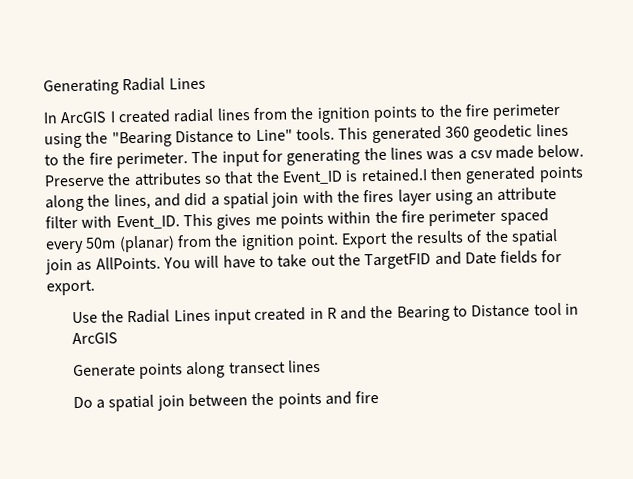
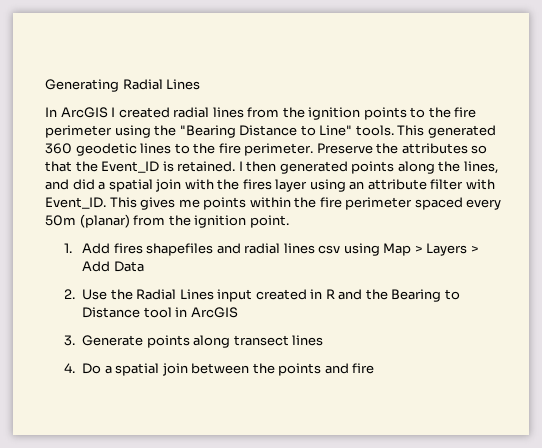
- The input for generating the lines was a csv made below.
- Preserve the attributes so that the Event_ID is retained.I then generated points along the lines, and did a spatial join with the fires layer using an attribute filter with Event_ID.
+ Preserve the attributes so that the Event_ID is retained. I then generated points along the lines, and did a spatial join with the fires layer using an attribute filter with Event_ID.
- This gives me points within the fire perimeter spaced every 50m (planar) from the ignition point. Export the results of the spatial join as AllPoints. You will have to take out the TargetFID and Date fields for export.
- Use the Radial Lines input created in R and the Bearing to Distance tool in ArcGIS
+ This gives me points within the fire perimeter spaced every 50m (planar) from the ignition point.
+ 1. Add fires shapefiles and radial lines csv using Map > Layers > Add Data
+ 2. Use the Radial Lines input created in R and the Bearing to Distance tool in ArcGIS
- Generate points along transect lines
+ 3. Generate points along transect lines
- Do a spatial join between the points and fire
+ 4. Do a spatial join between the points and fire

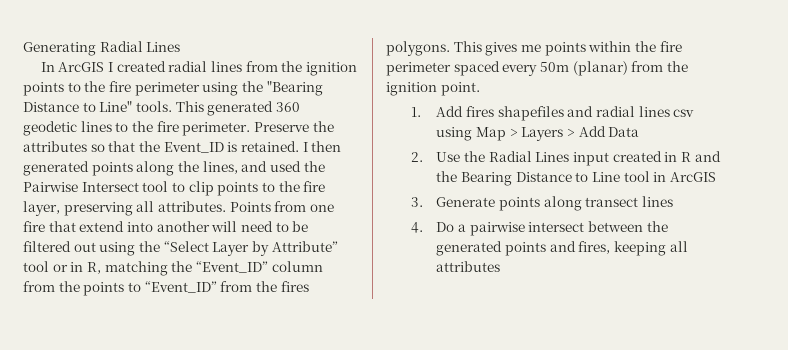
- I then generated points along the lines, and did a spatial join with the fires layer using an attribute filter with Event_ID.
+ I then generated points along the lines, and used the Pairwise Intersect tool to clip points to the fire layer, preserving all attributes. Points from one fire that extend into another will need to be filtered out using the “Select Layer by Attribute” tool or in R, matching the “Event_ID” column from the points to “Event_ID” from the fires polygons.
- 2. Use the Radial Lines input created in R and the Bearing to Distance tool in ArcGIS
+ 2. Use the Radial Lines input created in R and the Bearing Distance to Line tool in ArcGIS
- 4. Do a spatial join between the points and fire
+ 4. Do a pairwise intersect between the generated points and fires, keeping all attributes

